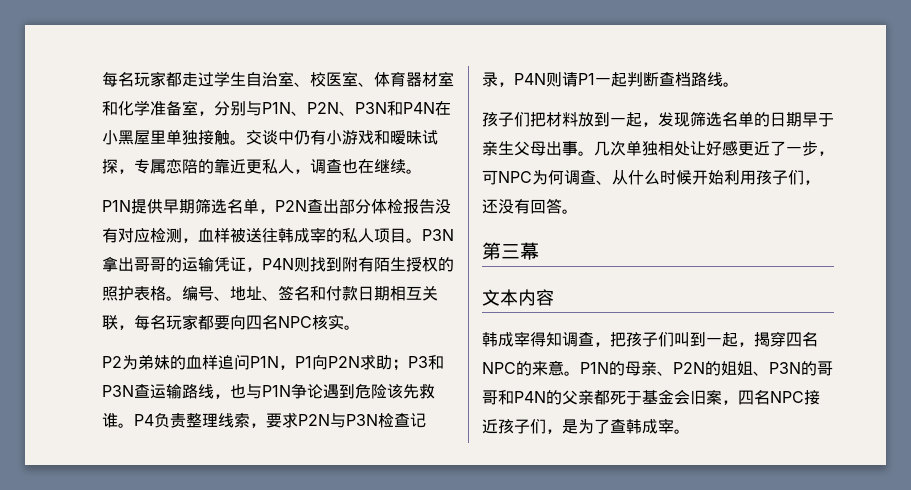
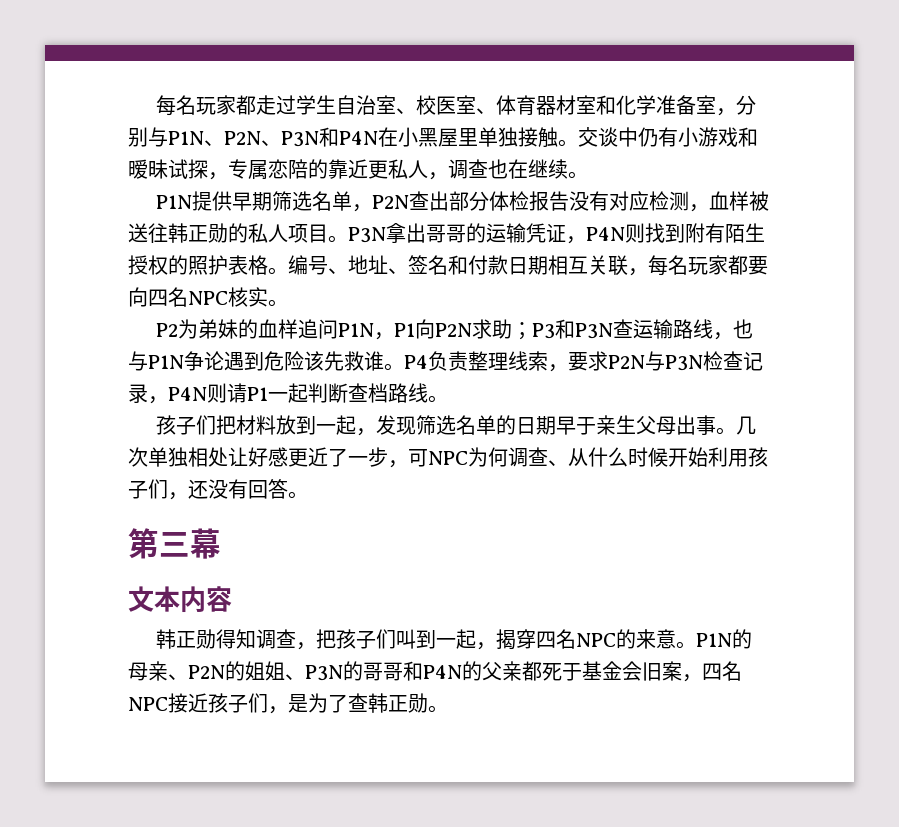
- P1N提供早期筛选名单，P2N查出部分体检报告没有对应检测，血样被送往韩成宰的私人项目。
+ P1N提供早期筛选名单，P2N查出部分体检报告没有对应检测，血样被送往韩正勋的私人项目。
- 韩成宰得知调查，把孩子们叫到一起，揭穿四名NPC的来意。
+ 韩正勋得知调查，把孩子们叫到一起，揭穿四名NPC的来意。
- P1N的母亲、P2N的姐姐、P3N的哥哥和P4N的父亲都死于基金会旧案，四名NPC接近孩子们，是为了查韩成宰。
+ P1N的母亲、P2N的姐姐、P3N的哥哥和P4N的父亲都死于基金会旧案，四名NPC接近孩子们，是为了查韩正勋。

